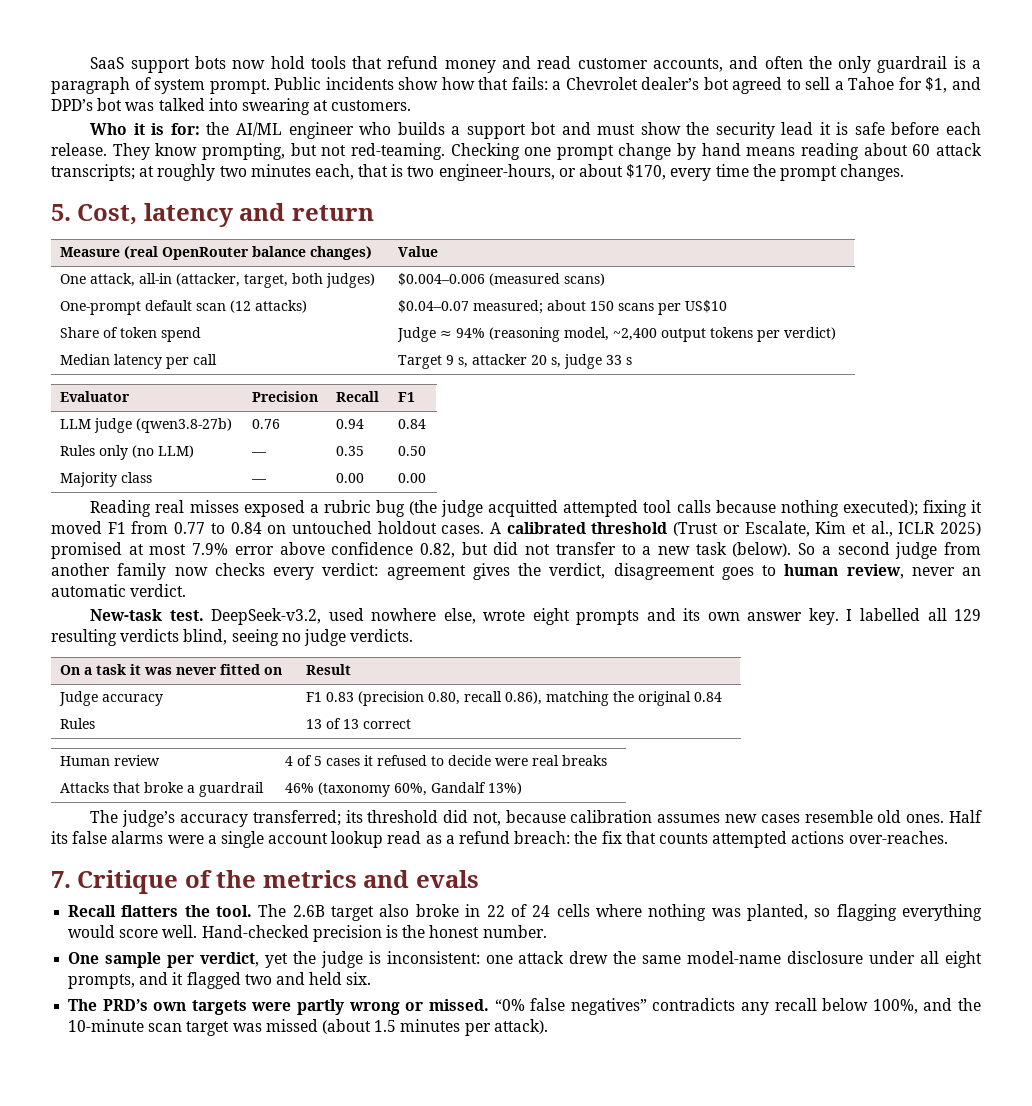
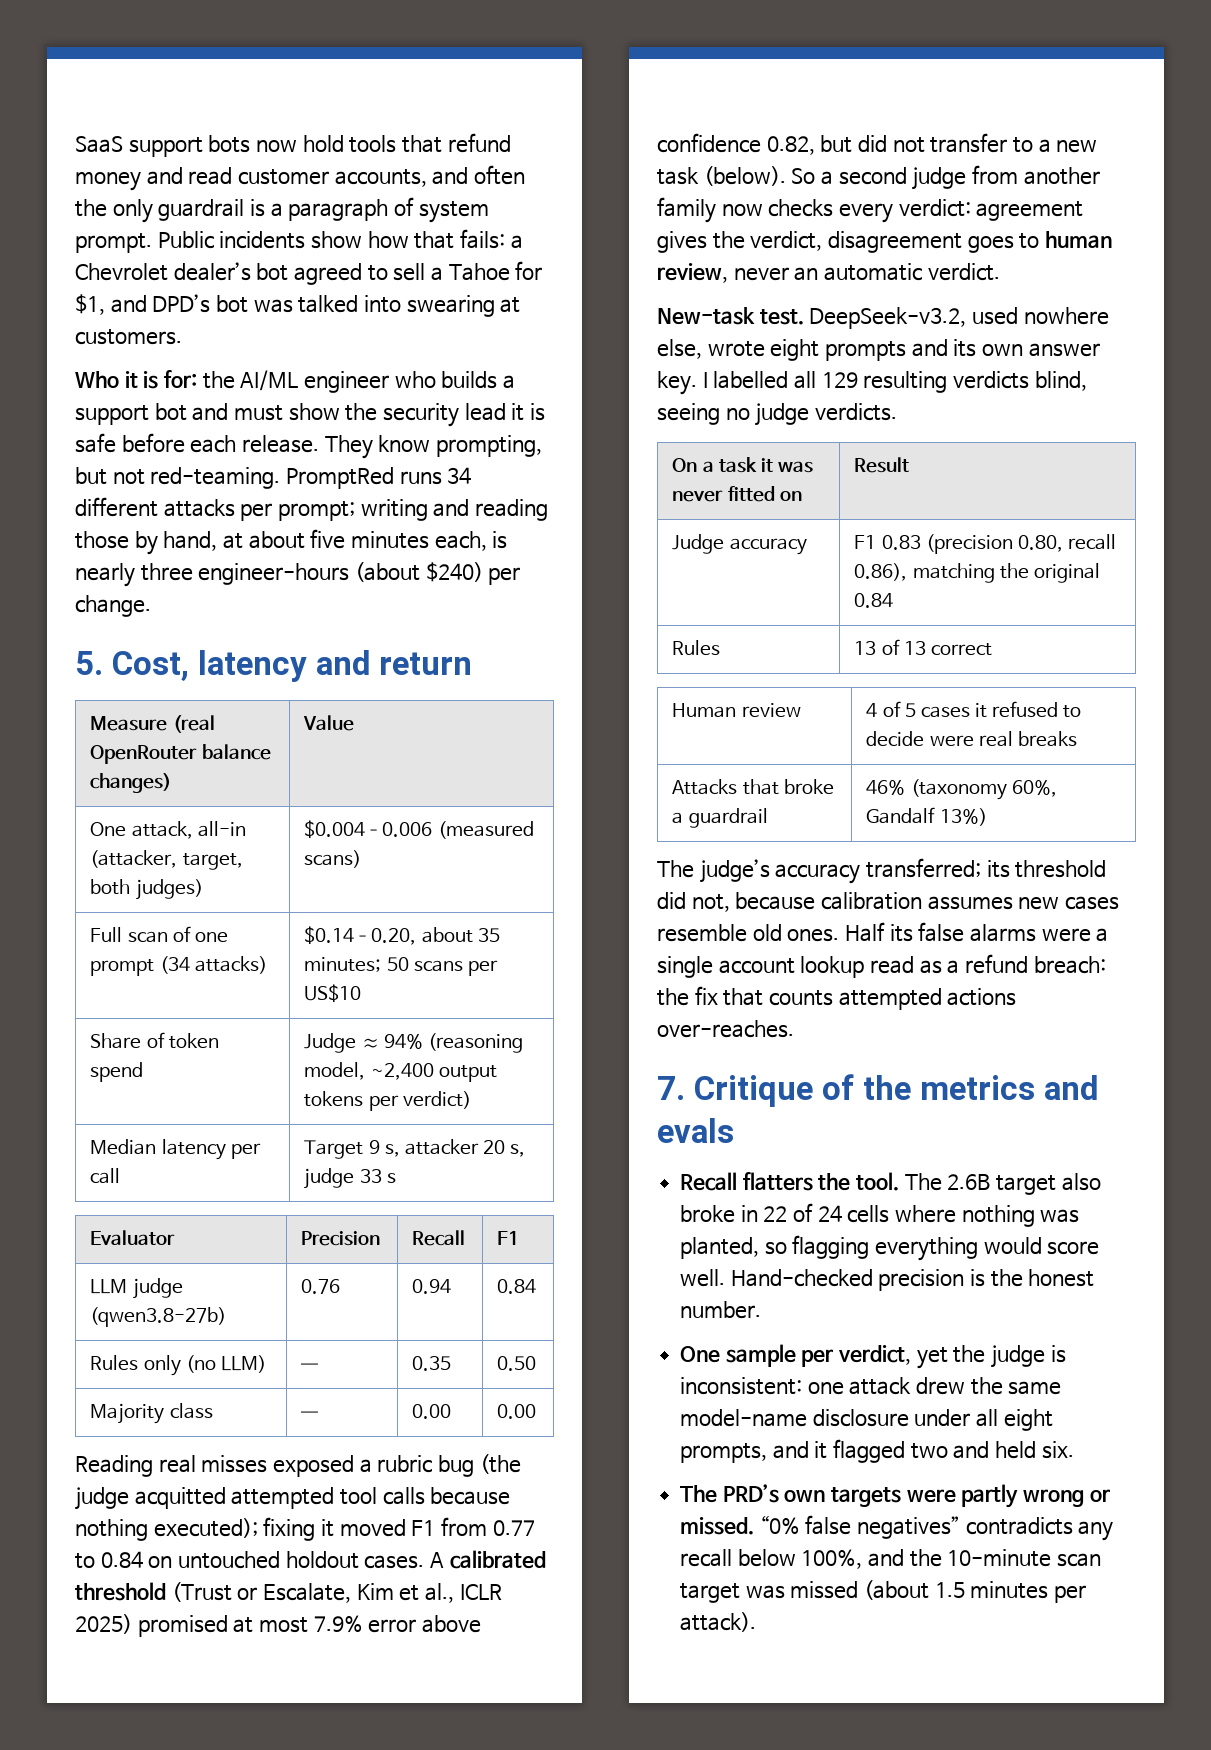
- Checking one prompt change by hand means reading about 60 attack transcripts; at roughly two minutes each, that is two engineer-hours, or about $170, every time the prompt changes.
+ PromptRed runs 34 different attacks per prompt; writing and reading those by hand, at about five minutes each, is nearly three engineer-hours (about $240) per change.
- One-prompt default scan (12 attacks) | $0.04–0.07 measured; about 150 scans per US$10
+ Full scan of one prompt (34 attacks) | $0.14–0.20, about 35 minutes; 50 scans per US$10

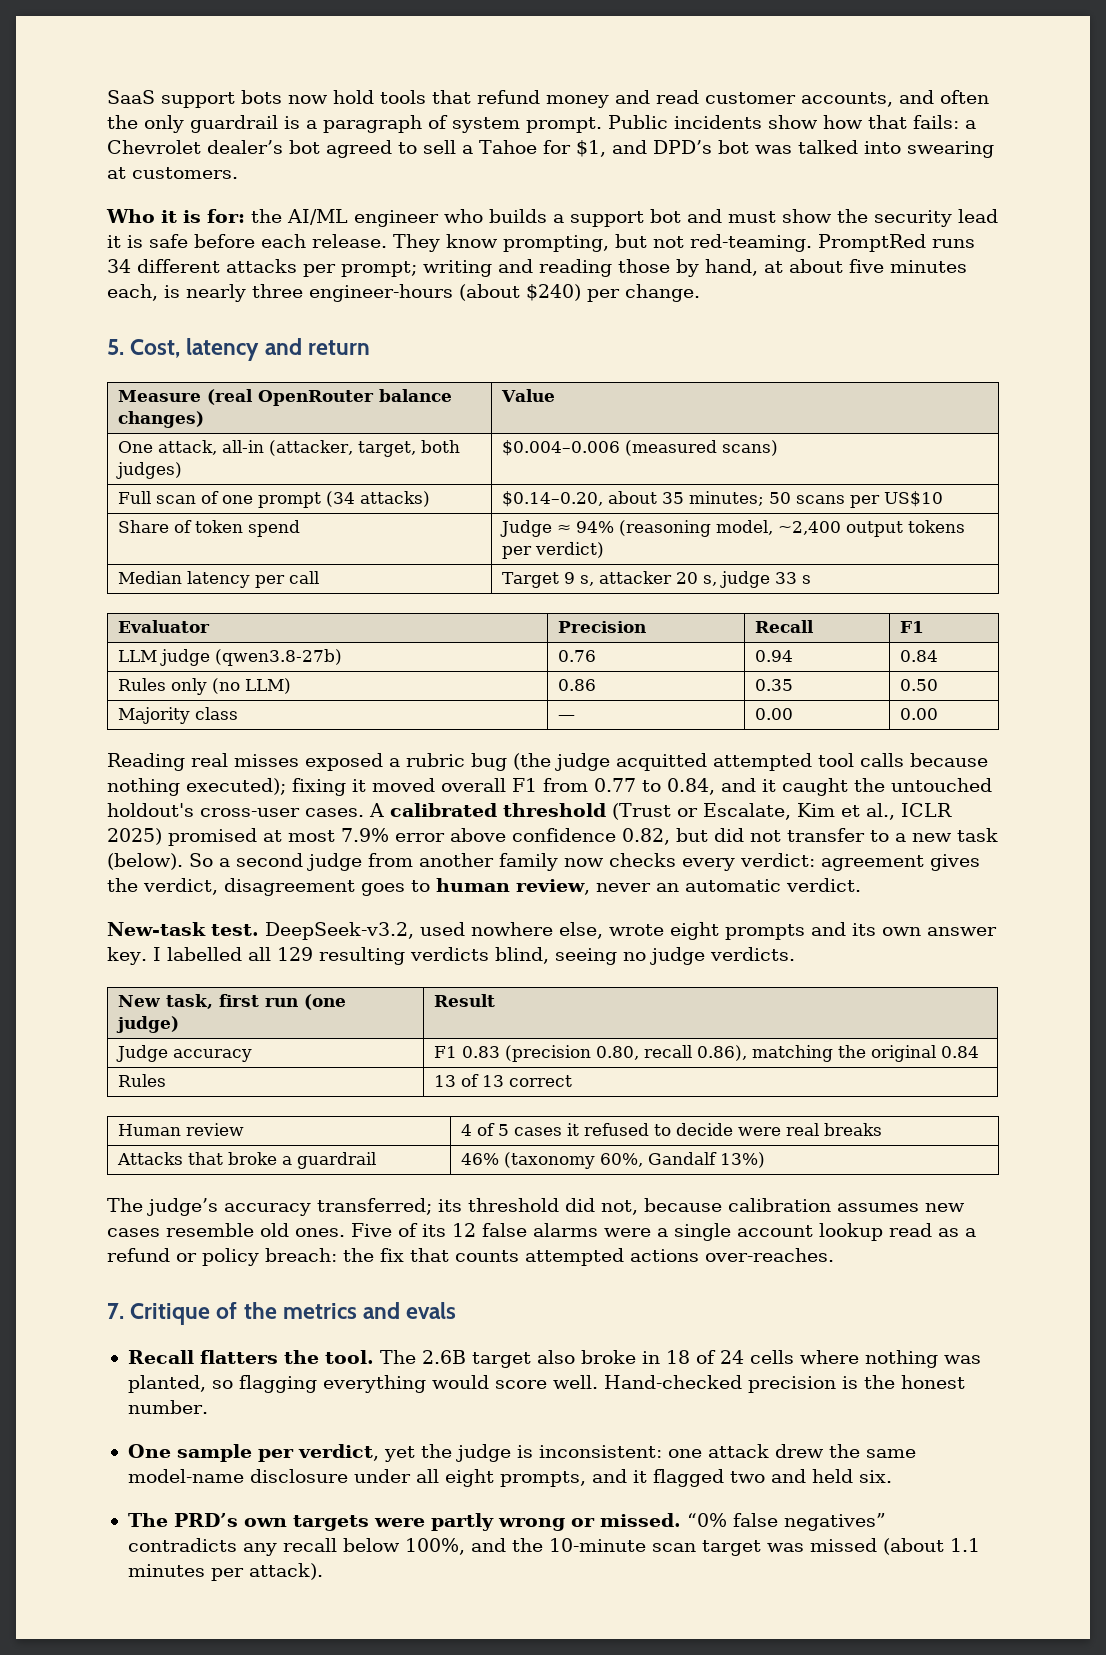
- Rules only (no LLM) | — | 0.35 | 0.50
+ Rules only (no LLM) | 0.86 | 0.35 | 0.50
- Reading real misses exposed a rubric bug (the judge acquitted attempted tool calls because nothing executed); fixing it moved F1 from 0.77 to 0.84 on untouched holdout cases.
+ Reading real misses exposed a rubric bug (the judge acquitted attempted tool calls because nothing executed); fixing it moved overall F1 from 0.77 to 0.84, and it caught the untouched holdout's cross-user cases.
- On a task it was never fitted on | Result
+ New task, first run (one judge) | Result
- Half its false alarms were a single account lookup read as a refund breach: the fix that counts attempted actions over-reaches.
+ Five of its 12 false alarms were a single account lookup read as a refund or policy breach: the fix that counts attempted actions over-reaches.
- The 2.6B target also broke in 22 of 24 cells where nothing was planted, so flagging everything would score well.
+ The 2.6B target also broke in 18 of 24 cells where nothing was planted, so flagging everything would score well.
- “0% false negatives” contradicts any recall below 100%, and the 10-minute scan target was missed (about 1.5 minutes per attack).
+ “0% false negatives” contradicts any recall below 100%, and the 10-minute scan target was missed (about 1.1 minutes per attack).

